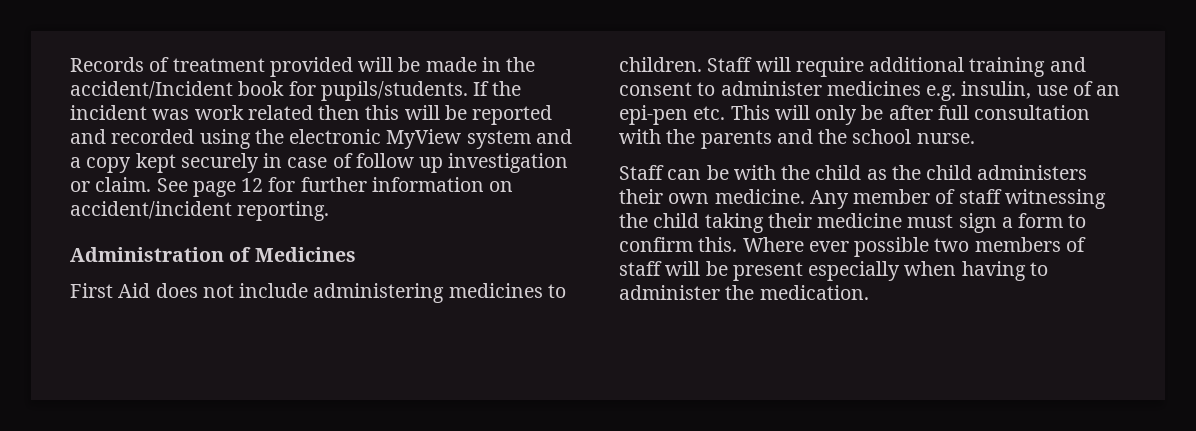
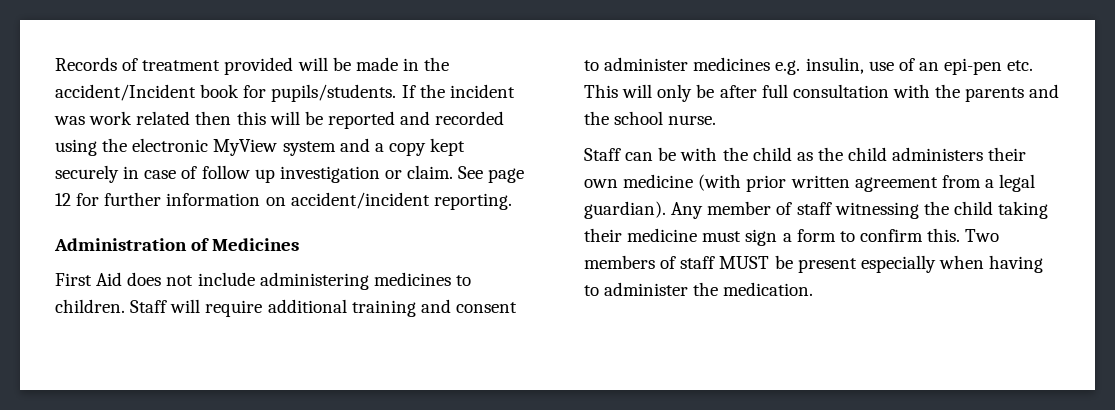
- Staff can be with the child as the child administers their own medicine.
+ Staff can be with the child as the child administers their own medicine (with prior written agreement from a legal guardian).
- Where ever possible two members of staff will be present especially when having to administer the medication.
+ Two members of staff MUST be present especially when having to administer the medication.

